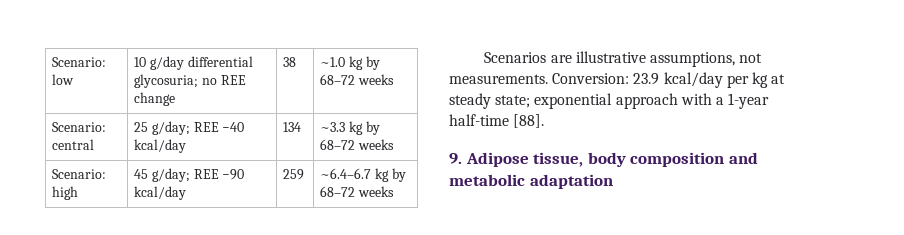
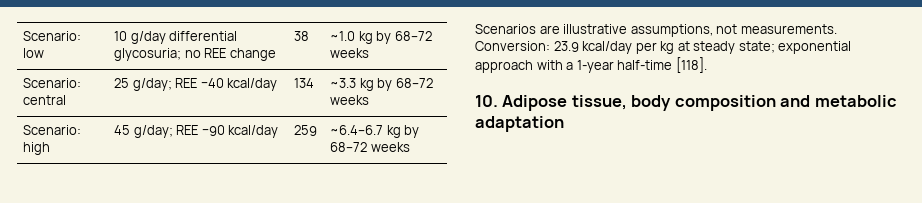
- Conversion: 23.9 kcal/day per kg at steady state; exponential approach with a 1-year half-time [88].
- 9. Adipose tissue, body composition and metabolic adaptation
+ Conversion: 23.9 kcal/day per kg at steady state; exponential approach with a 1-year half-time [118].
+ 10. Adipose tissue, body composition and metabolic adaptation

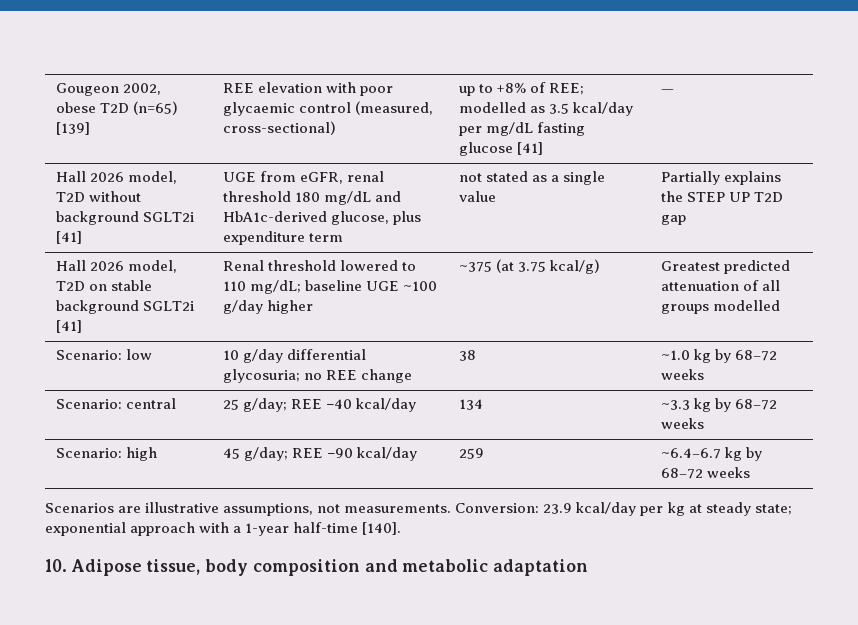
+ Gougeon 2002, obese T2D (n=65) [139] | REE elevation with poor glycaemic control (measured, cross-sectional) | up to +8% of REE; modelled as 3.5 kcal/day per mg/dL fasting glucose [41] | —
+ Hall 2026 model, T2D without background SGLT2i [41] | UGE from eGFR, renal threshold 180 mg/dL and HbA1c-derived glucose, plus expenditure term | not stated as a single value | Partially explains the STEP UP T2D gap
+ Hall 2026 model, T2D on stable background SGLT2i [41] | Renal threshold lowered to 110 mg/dL; baseline UGE ~100 g/day higher | ~375 (at 3.75 kcal/g) | Greatest predicted attenuation of all groups modelled
- Conversion: 23.9 kcal/day per kg at steady state; exponential approach with a 1-year half-time [118].
+ Conversion: 23.9 kcal/day per kg at steady state; exponential approach with a 1-year half-time [140].

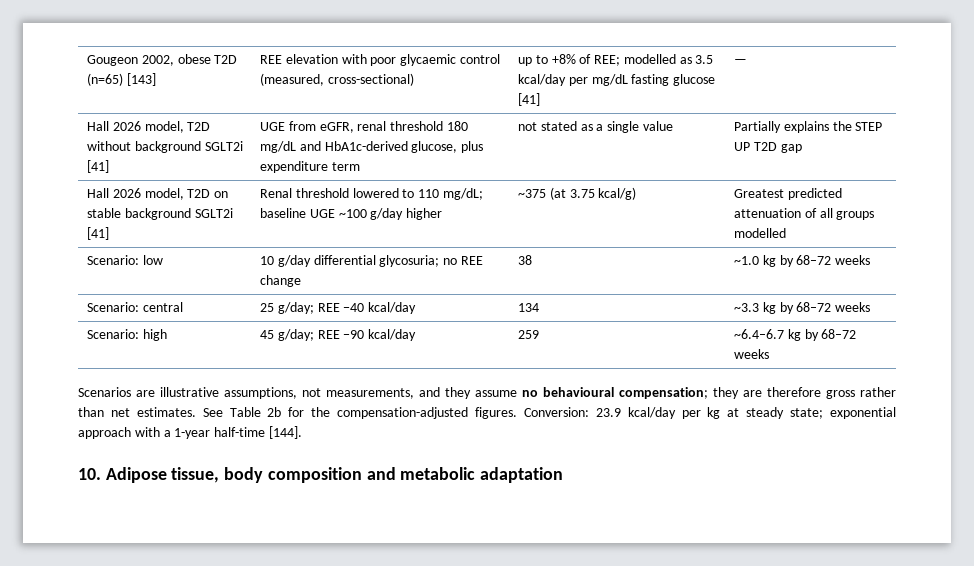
- Gougeon 2002, obese T2D (n=65) [139] | REE elevation with poor glycaemic control (measured, cross-sectional) | up to +8% of REE; modelled as 3.5 kcal/day per mg/dL fasting glucose [41] | —
+ Gougeon 2002, obese T2D (n=65) [143] | REE elevation with poor glycaemic control (measured, cross-sectional) | up to +8% of REE; modelled as 3.5 kcal/day per mg/dL fasting glucose [41] | —
- Scenarios are illustrative assumptions, not measurements.
+ Scenarios are illustrative assumptions, not measurements, and they assume no behavioural compensation; they are therefore gross rather than net estimates. See Table 2b for the compensation-adjusted figures.
- Conversion: 23.9 kcal/day per kg at steady state; exponential approach with a 1-year half-time [140].
+ Conversion: 23.9 kcal/day per kg at steady state; exponential approach with a 1-year half-time [144].

